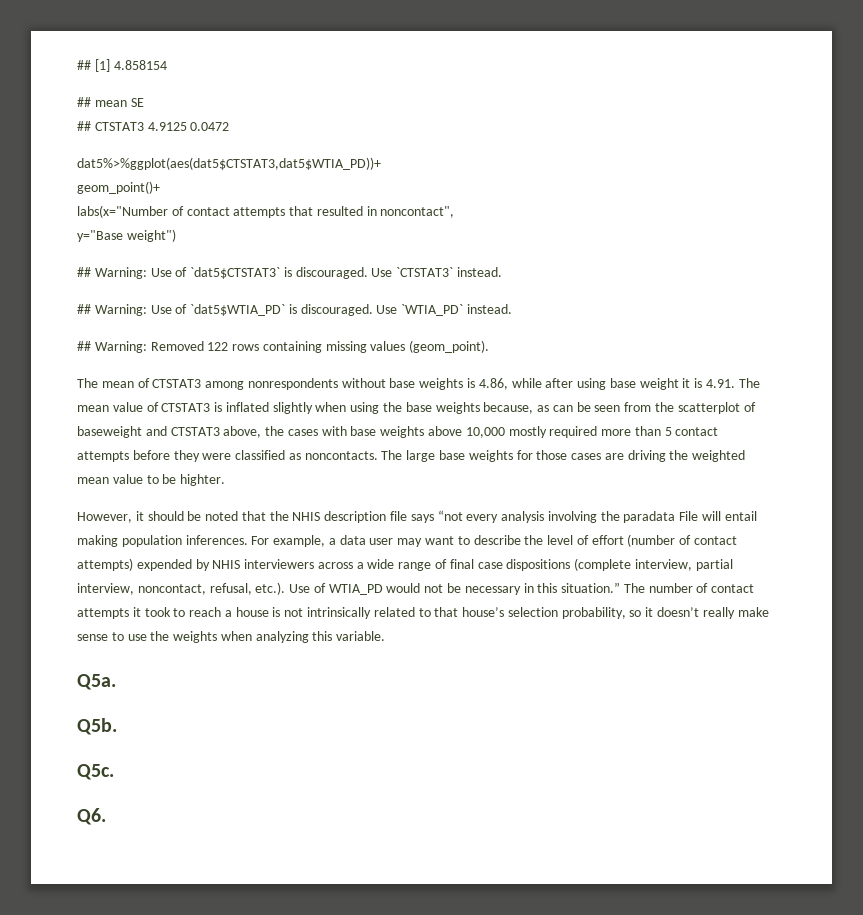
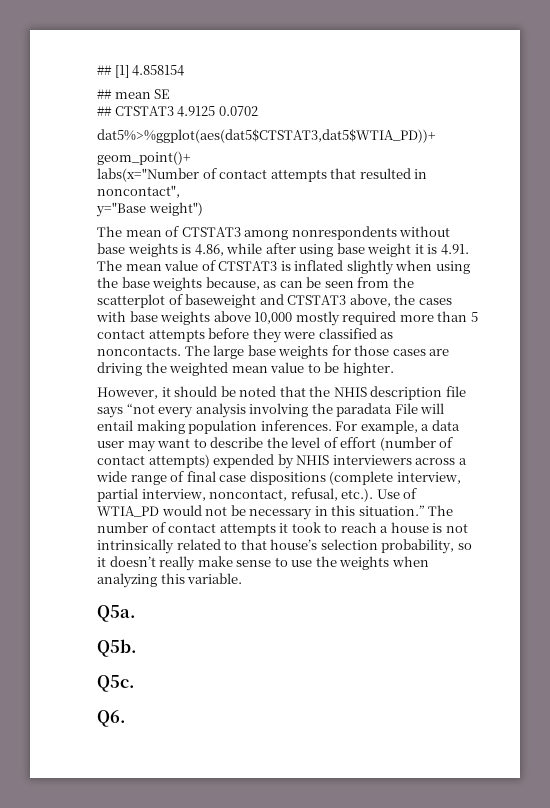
- ## CTSTAT3 4.9125 0.0472
+ ## CTSTAT3 4.9125 0.0702
- ## Warning: Use of `dat5$CTSTAT3` is discouraged. Use `CTSTAT3` instead.
- ## Warning: Use of `dat5$WTIA_PD` is discouraged. Use `WTIA_PD` instead.
- ## Warning: Removed 122 rows containing missing values (geom_point).

